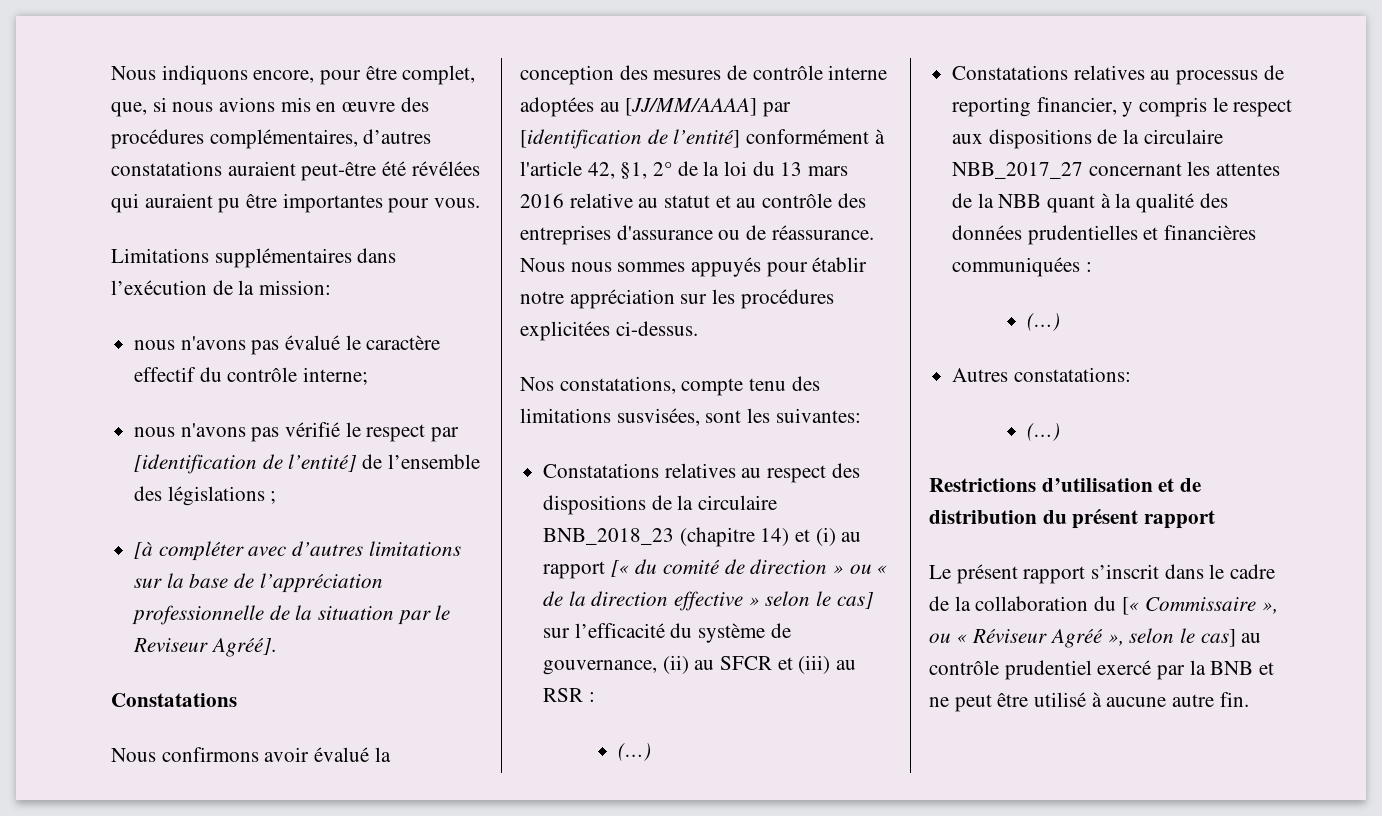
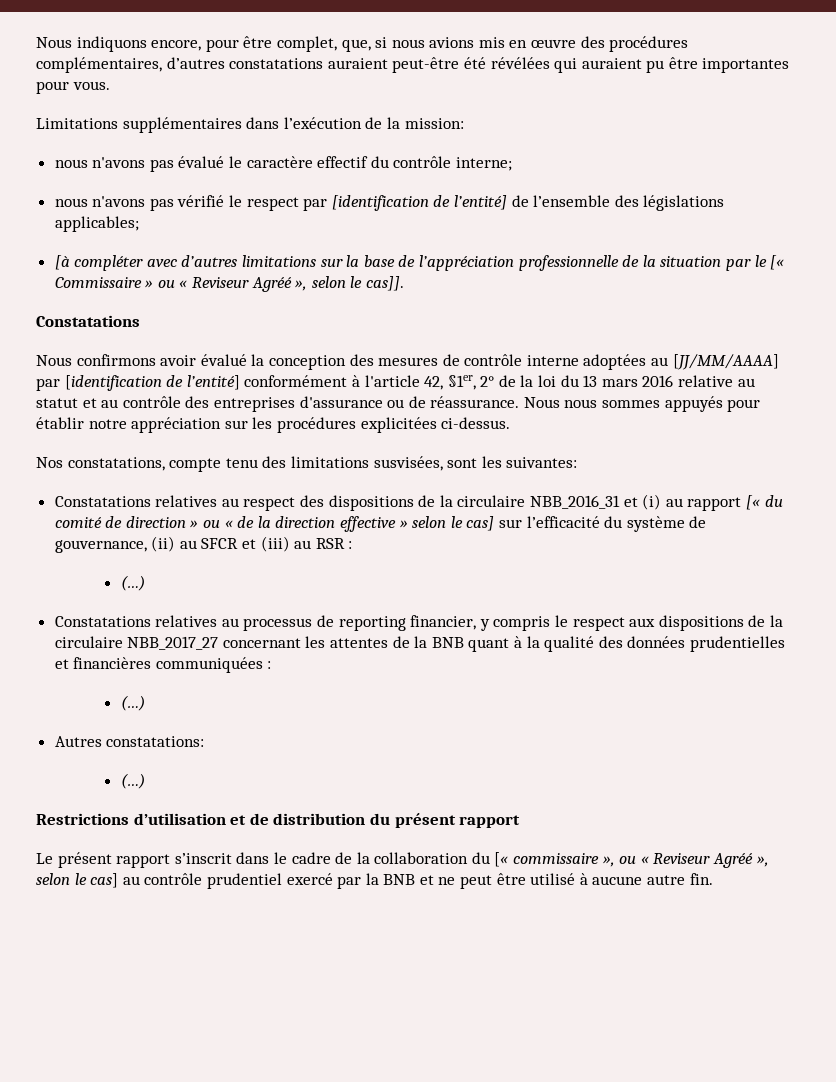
- nous n'avons pas vérifié le respect par [identification de l’entité] de l’ensemble des législations ;
+ nous n'avons pas vérifié le respect par [identification de l’entité] de l’ensemble des législations applicables;
- [à compléter avec d’autres limitations sur la base de l’appréciation professionnelle de la situation par le Reviseur Agréé].
+ [à compléter avec d’autres limitations sur la base de l’appréciation professionnelle de la situation par le [« Commissaire » ou « Reviseur Agréé », selon le cas]].
- Nous confirmons avoir évalué la conception des mesures de contrôle interne adoptées au [JJ/MM/AAAA] par [identification de l’entité] conformément à l'article 42, §1, 2° de la loi du 13 mars 2016 relative au statut et au contrôle des entreprises d'assurance ou de réassurance.
+ Nous confirmons avoir évalué la conception des mesures de contrôle interne adoptées au [JJ/MM/AAAA] par [identification de l’entité] conformément à l'article 42, §1er, 2° de la loi du 13 mars 2016 relative au statut et au contrôle des entreprises d'assurance ou de réassurance.
- Constatations relatives au respect des dispositions de la circulaire BNB_2018_23 (chapitre 14) et (i) au rapport [« du comité de direction » ou « de la direction effective » selon le cas] sur l’efficacité du système de gouvernance, (ii) au SFCR et (iii) au RSR :
+ Constatations relatives au respect des dispositions de la circulaire NBB_2016_31 et (i) au rapport [« du comité de direction » ou « de la direction effective » selon le cas] sur l’efficacité du système de gouvernance, (ii) au SFCR et (iii) au RSR :
- Constatations relatives au processus de reporting financier, y compris le respect aux dispositions de la circulaire NBB_2017_27 concernant les attentes de la NBB quant à la qualité des données prudentielles et financières communiquées :
+ Constatations relatives au processus de reporting financier, y compris le respect aux dispositions de la circulaire NBB_2017_27 concernant les attentes de la BNB quant à la qualité des données prudentielles et financières communiquées :
- Le présent rapport s’inscrit dans le cadre de la collaboration du [« Commissaire », ou « Réviseur Agréé », selon le cas] au contrôle prudentiel exercé par la BNB et ne peut être utilisé à aucune autre fin.
+ Le présent rapport s’inscrit dans le cadre de la collaboration du [« commissaire », ou « Reviseur Agréé », selon le cas] au contrôle prudentiel exercé par la BNB et ne peut être utilisé à aucune autre fin.

